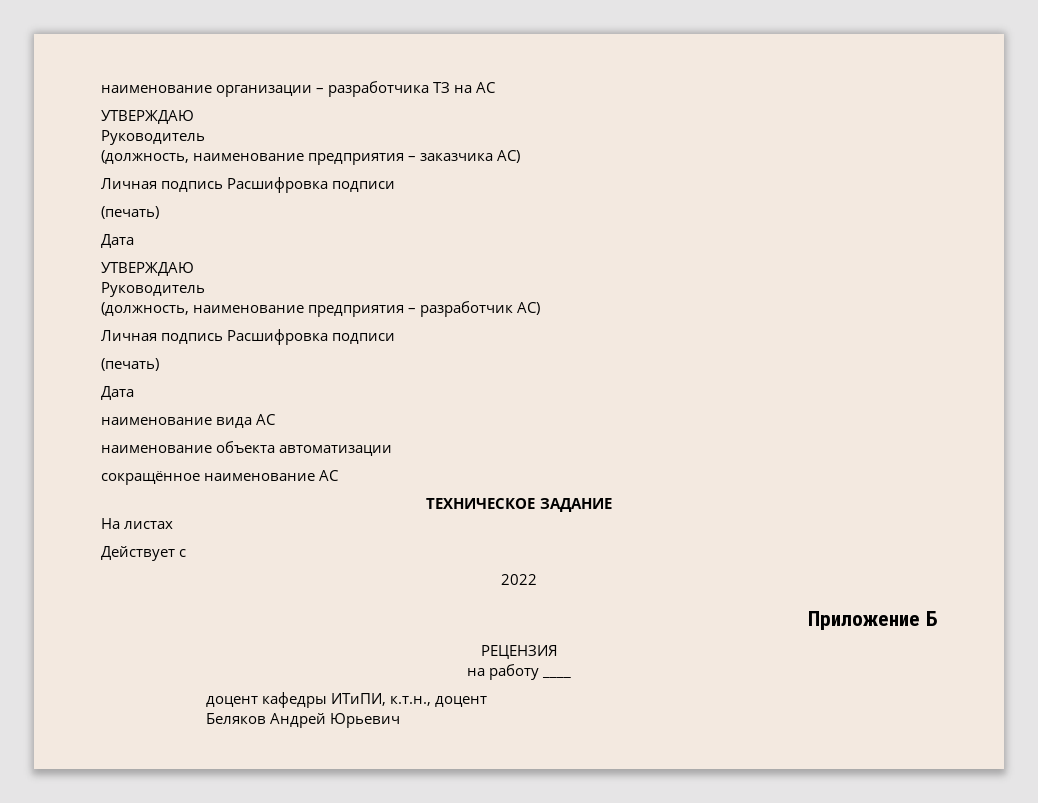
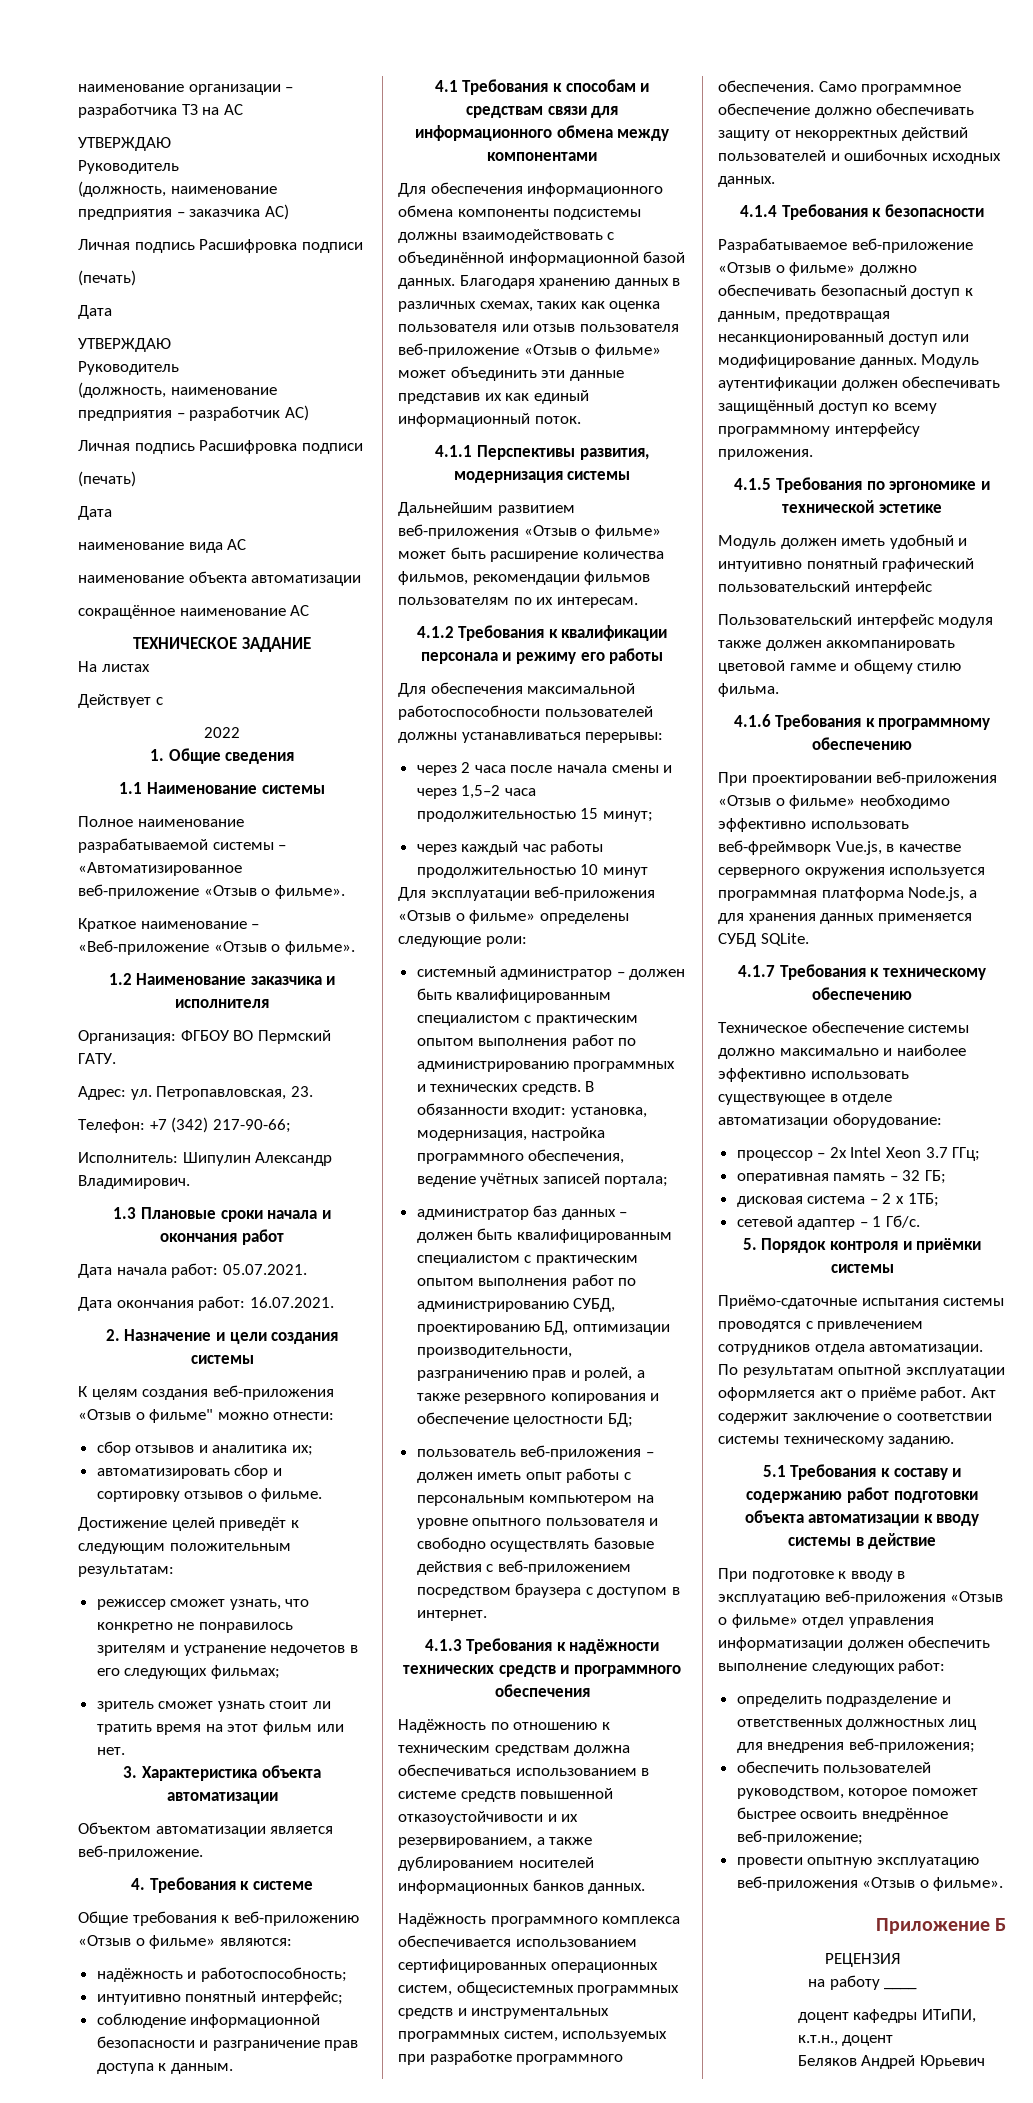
+ 1. Общие сведения
+ 1.1 Наименование системы
+ Полное наименование разрабатываемой системы – «Автоматизированное веб-приложение «Отзыв о фильме».
+ Краткое наименование – «Веб-приложение «Отзыв о фильме».
+ 1.2 Наименование заказчика и исполнителя
+ Организация: ФГБОУ ВО Пермский ГАТУ.
+ Адрес: ул. Петропавловская, 23.
+ Телефон: +7 (342) 217-90-66;
+ Исполнитель: Шипулин Александр Владимирович.
+ 1.3 Плановые сроки начала и окончания работ
+ Дата начала работ: 05.07.2021.
+ Дата окончания работ: 16.07.2021.
+ 2. Назначение и цели создания системы
+ К целям создания веб-приложения «Отзыв о фильме" можно отнести:
+ сбор отзывов и аналитика их;
+ автоматизировать сбор и сортировку отзывов о фильме.
+ Достижение целей приведёт к следующим положительным результатам:
+ режиссер сможет узнать, что конкретно не понравилось зрителям и устранение недочетов в его следующих фильмах;
+ зритель сможет узнать стоит ли тратить время на этот фильм или нет.
+ 3. Характеристика объекта автоматизации
+ Объектом автоматизации является веб-приложение.
+ 4. Требования к системе
+ Общие требования к веб-приложению «Отзыв о фильме» являются:
+ надёжность и работоспособность;
+ интуитивно понятный интерфейс;
+ соблюдение информационной безопасности и разграничение прав доступа к данным.
+ 4.1 Требования к способам и средствам связи для информационного обмена между компонентами
+ Для обеспечения информационного обмена компоненты подсистемы должны взаимодействовать с объединённой информационной базой данных. Благодаря хранению данных в различных схемах, таких как оценка пользователя или отзыв пользователя веб-приложение «Отзыв о фильме» может объединить эти данные представив их как единый информационный поток.
+ 4.1.1 Перспективы развития, модернизация системы
+ Дальнейшим развитием веб-приложения «Отзыв о фильме» может быть расширение количества фильмов, рекомендации фильмов пользователям по их интересам.
+ 4.1.2 Требования к квалификации персонала и режиму его работы
+ Для обеспечения максимальной работоспособности пользователей должны устанавливаться перерывы:
+ через 2 часа после начала смены и через 1,5–2 часа продолжительностью 15 минут;
+ через каждый час работы продолжительностью 10 минут
+ Для эксплуатации веб-приложения «Отзыв о фильме» определены следующие роли:
+ системный администратор – должен быть квалифицированным специалистом с практическим опытом выполнения работ по администрированию программных и технических средств. В обязанности входит: установка, модернизация, настройка программного обеспечения, ведение учётных записей портала;
+ администратор баз данных – должен быть квалифицированным специалистом с практическим опытом выполнения работ по администрированию СУБД, проектированию БД, оптимизации производительности, разграничению прав и ролей, а также резервного копирования и обеспечение целостности БД;
+ пользователь веб-приложения – должен иметь опыт работы с персональным компьютером на уровне опытного пользователя и свободно осуществлять базовые действия с веб-приложением посредством браузера с доступом в интернет.
+ 4.1.3 Требования к надёжности технических средств и программного обеспечения
+ Надёжность по отношению к техническим средствам должна обеспечиваться использованием в системе средств повышенной отказоустойчивости и их резервированием, а также дублированием носителей информационных банков данных.
+ Надёжность программного комплекса обеспечивается использованием сертифицированных операционных систем, общесистемных программных средств и инструментальных программных систем, используемых при разработке программного обеспечения. Само программное обеспечение должно обеспечивать защиту от некорректных действий пользователей и ошибочных исходных данных.
+ 4.1.4 Требования к безопасности
+ Разрабатываемое веб-приложение «Отзыв о фильме» должно обеспечивать безопасный доступ к данным, предотвращая несанкционированный доступ или модифицирование данных. Модуль аутентификации должен обеспечивать защищённый доступ ко всему программному интерфейсу приложения.
+ 4.1.5 Требования по эргономике и технической эстетике
+ Модуль должен иметь удобный и интуитивно понятный графический пользовательский интерфейс
+ Пользовательский интерфейс модуля также должен аккомпанировать цветовой гамме и общему стилю фильма.
+ 4.1.6 Требования к программному обеспечению
+ При проектировании веб-приложения «Отзыв о фильме» необходимо эффективно использовать веб-фреймворк Vue.js, в качестве серверного окружения используется программная платформа Node.js, а для хранения данных применяется СУБД SQLite.
+ 4.1.7 Требования к техническому обеспечению
+ Техническое обеспечение системы должно максимально и наиболее эффективно использовать существующее в отделе автоматизации оборудование:
+ процессор – 2х Intel Xeon 3.7 ГГц;
+ оперативная память – 32 ГБ;
+ дисковая система – 2 х 1ТБ;
+ сетевой адаптер – 1 Гб/с.
+ 5. Порядок контроля и приёмки системы
+ Приёмо-сдаточные испытания системы проводятся с привлечением сотрудников отдела автоматизации. По результатам опытной эксплуатации оформляется акт о приёме работ. Акт содержит заключение о соответствии системы техническому заданию.
+ 5.1 Требования к составу и содержанию работ подготовки объекта автоматизации к вводу системы в действие
+ При подготовке к вводу в эксплуатацию веб-приложения «Отзыв о фильме» отдел управления информатизации должен обеспечить выполнение следующих работ:
+ определить подразделение и ответственных должностных лиц для внедрения веб-приложения;
+ обеспечить пользователей руководством, которое поможет быстрее освоить внедрённое веб-приложение;
+ провести опытную эксплуатацию веб-приложения «Отзыв о фильме».

